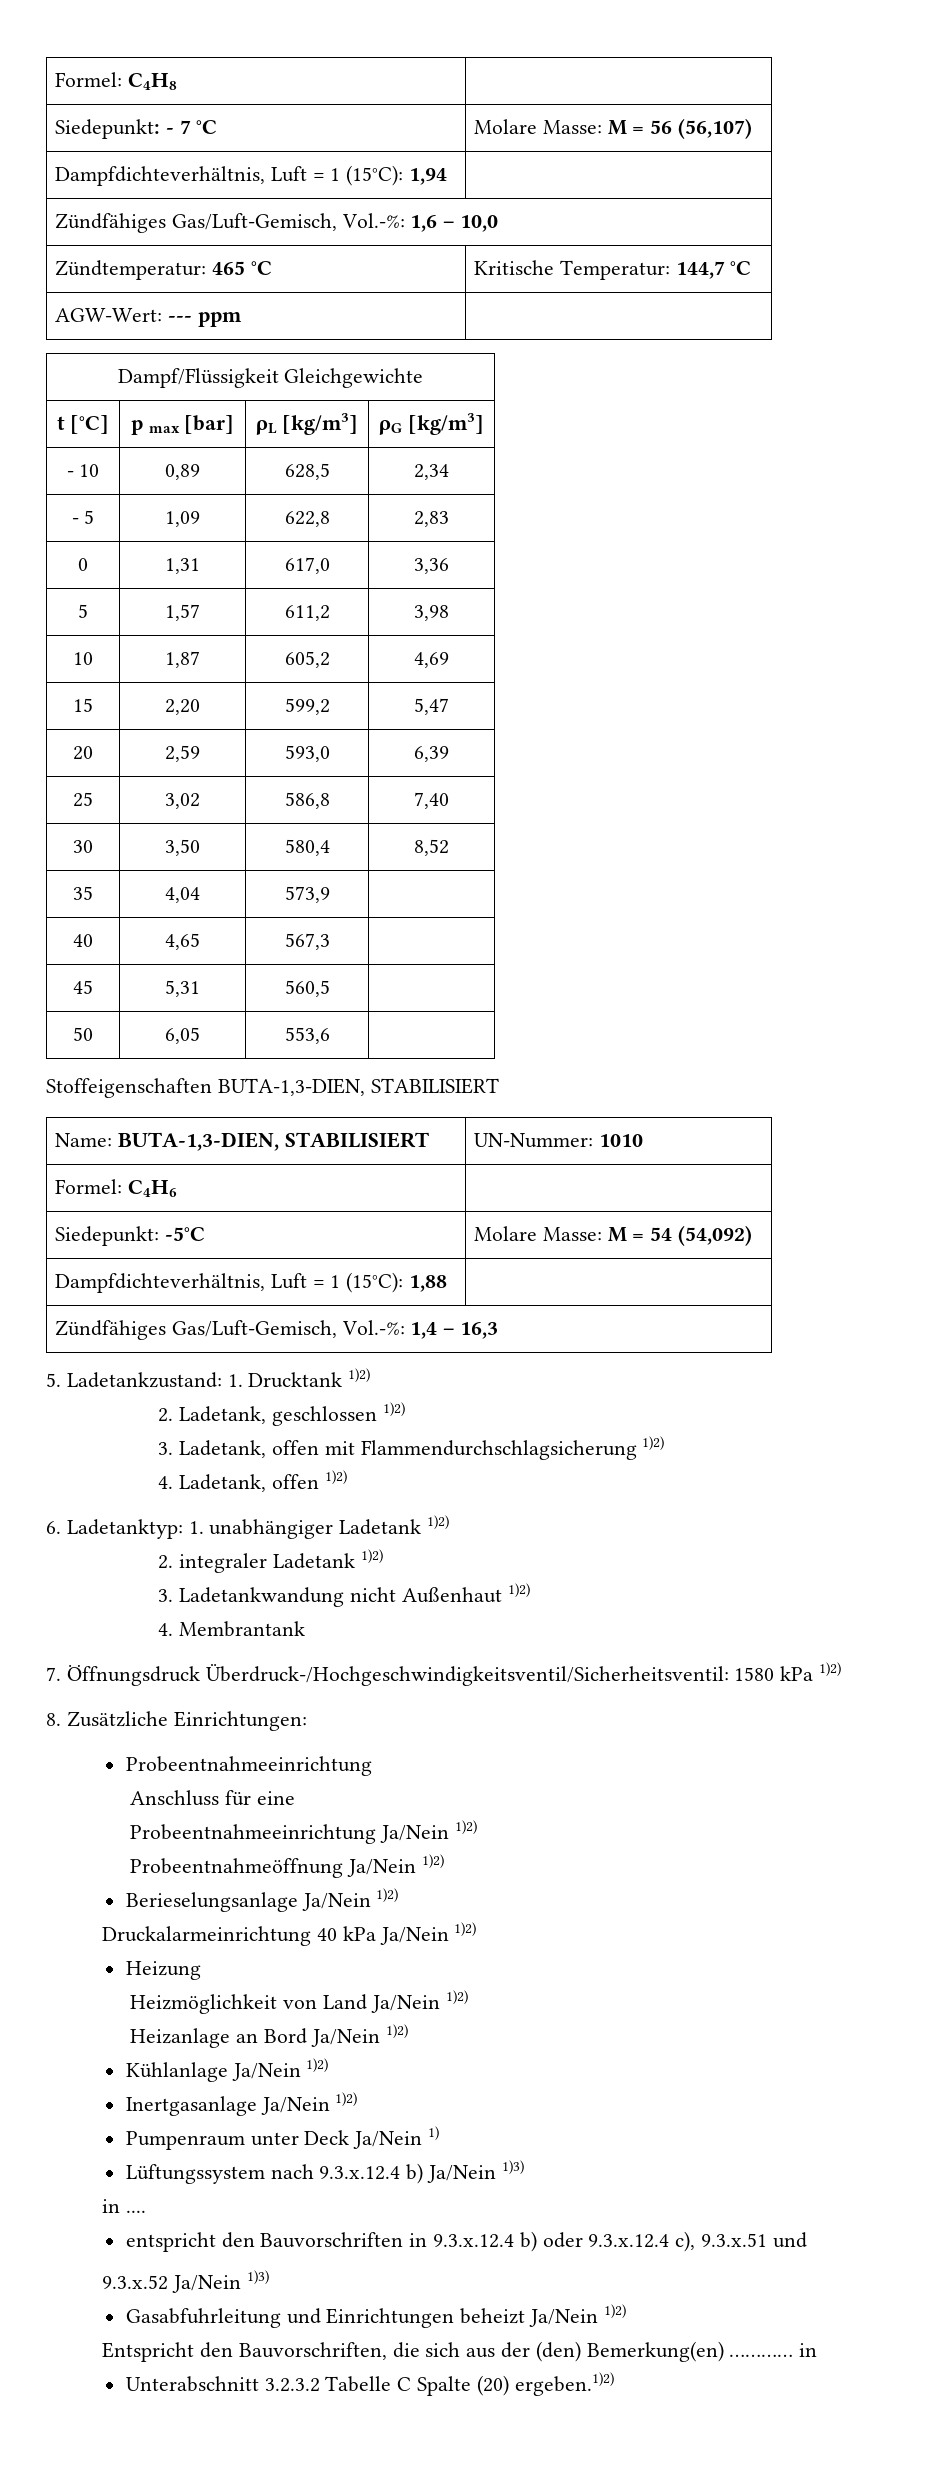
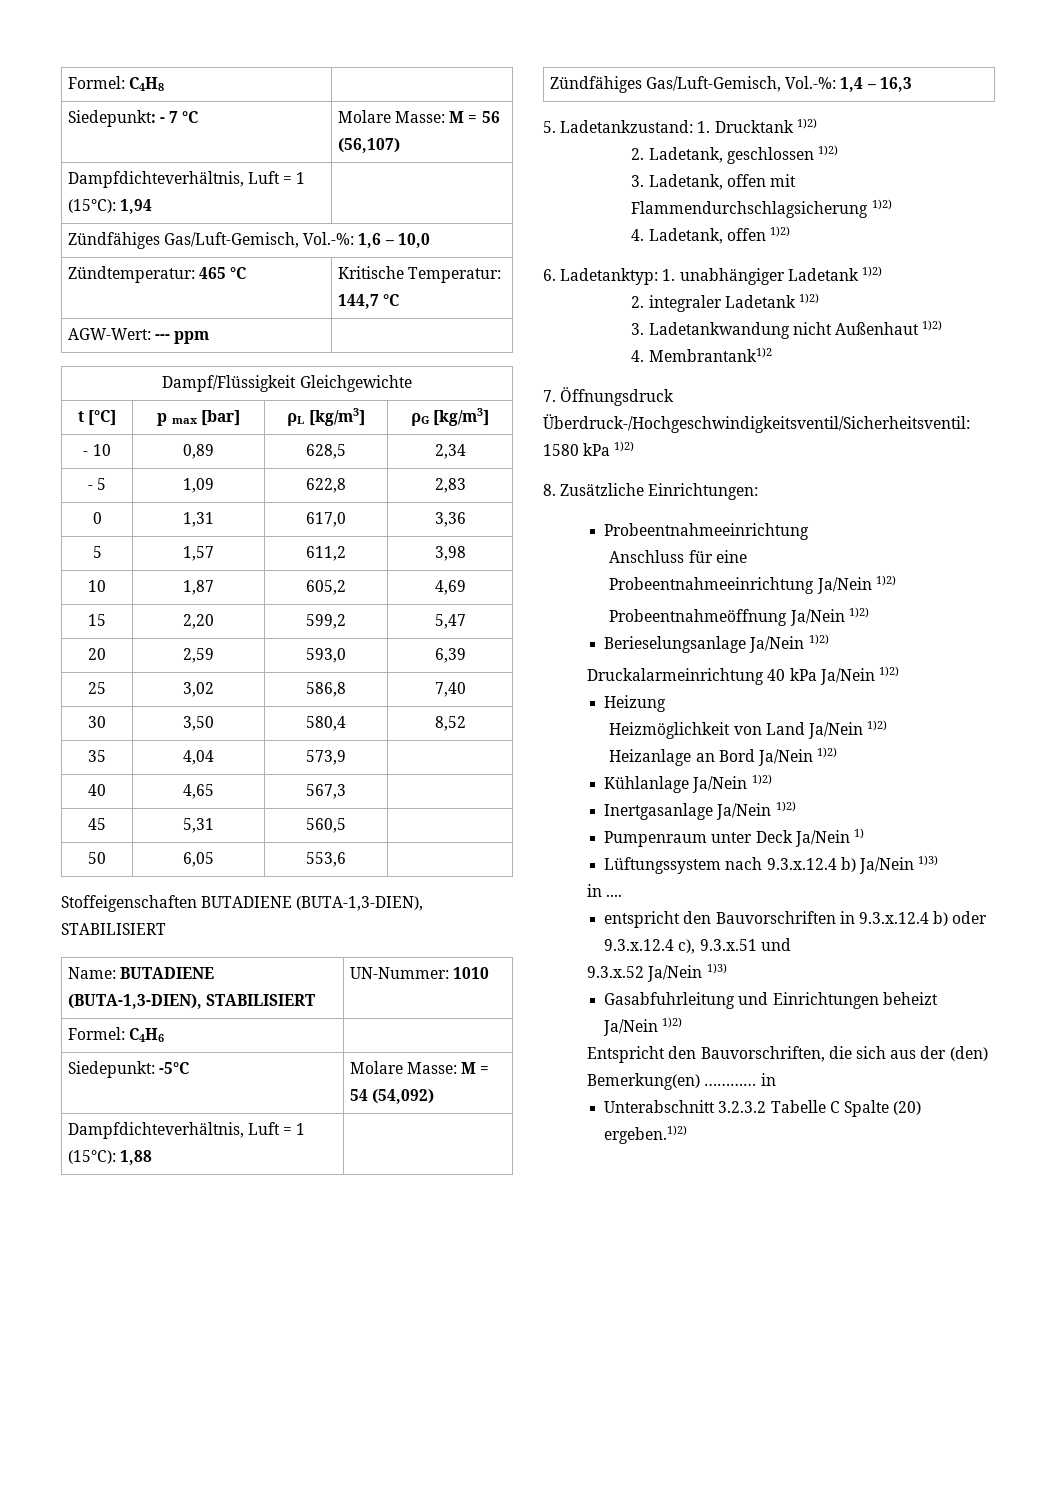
- Stoffeigenschaften BUTA-1,3-DIEN, STABILISIERT
+ Stoffeigenschaften BUTADIENE (BUTA-1,3-DIEN), STABILISIERT
- Name: BUTA-1,3-DIEN, STABILISIERT | UN-Nummer: 1010
+ Name: BUTADIENE (BUTA-1,3-DIEN), STABILISIERT | UN-Nummer: 1010
- 4. Membrantank
+ 4. Membrantank1)2

